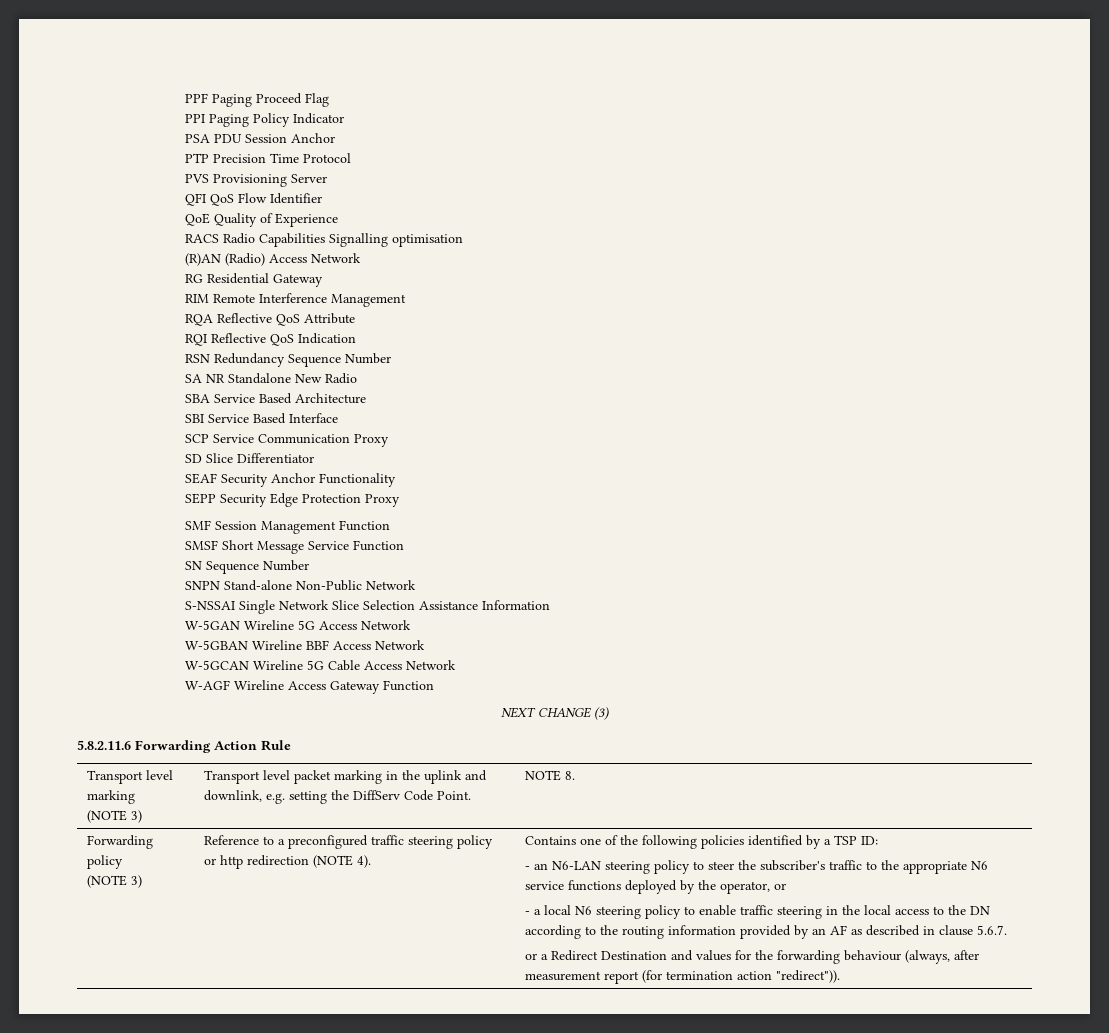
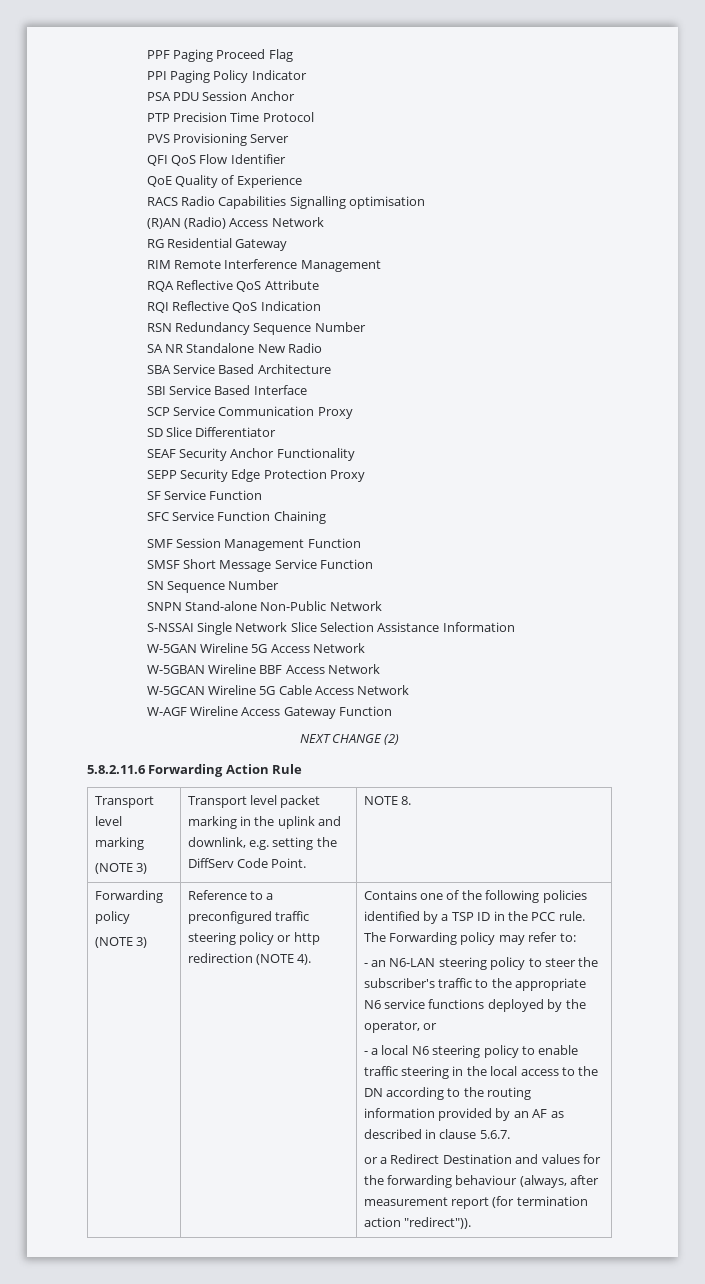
+ SF Service Function
+ SFC Service Function Chaining
- NEXT CHANGE (3)
+ NEXT CHANGE (2)
- Contains one of the following policies identified by a TSP ID:
+ Contains one of the following policies identified by a TSP ID in the PCC rule. The Forwarding policy may refer to:

